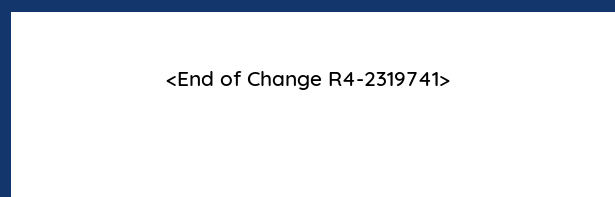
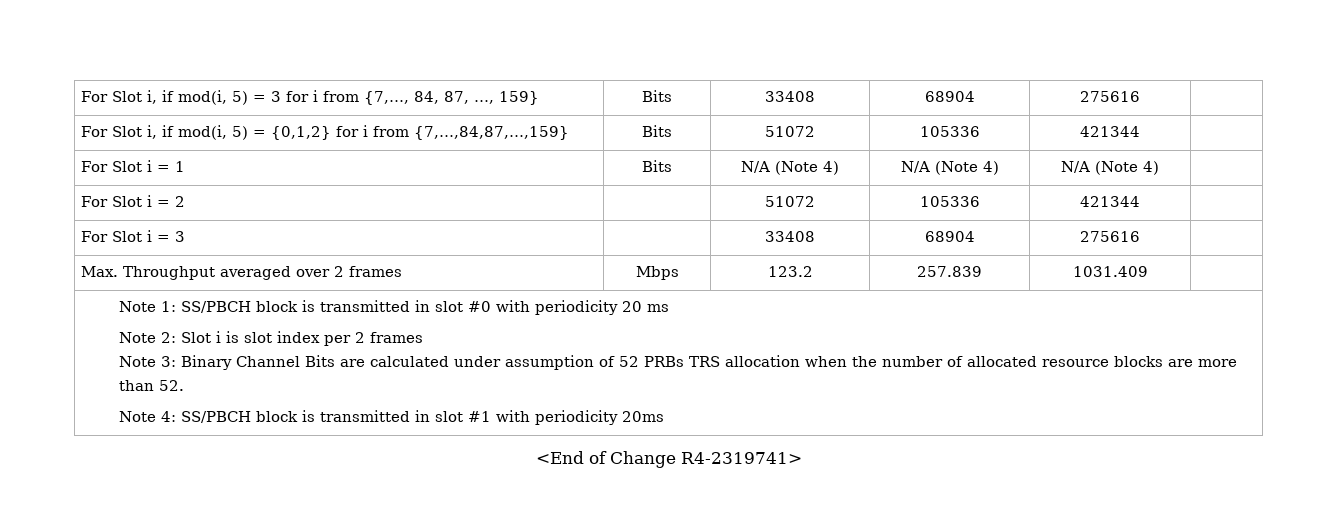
+ For Slot i, if mod(i, 5) = 3 for i from {7,…, 84, 87, …, 159} | Bits | 33408 | 68904 | 275616 |
+ For Slot i, if mod(i, 5) = {0,1,2} for i from {7,…,84,87,…,159} | Bits | 51072 | 105336 | 421344 |
+ For Slot i = 1 | Bits | N/A (Note 4) | N/A (Note 4) | N/A (Note 4) |
+ For Slot i = 2 | | 51072 | 105336 | 421344 |
+ For Slot i = 3 | | 33408 | 68904 | 275616 |
+ Max. Throughput averaged over 2 frames | Mbps | 123.2 | 257.839 | 1031.409 |
+ Note 1: SS/PBCH block is transmitted in slot #0 with periodicity 20 ms
+ Note 2: Slot i is slot index per 2 frames
+ Note 3: Binary Channel Bits are calculated under assumption of 52 PRBs TRS allocation when the number of allocated resource blocks are more than 52.
+ Note 4: SS/PBCH block is transmitted in slot #1 with periodicity 20ms

